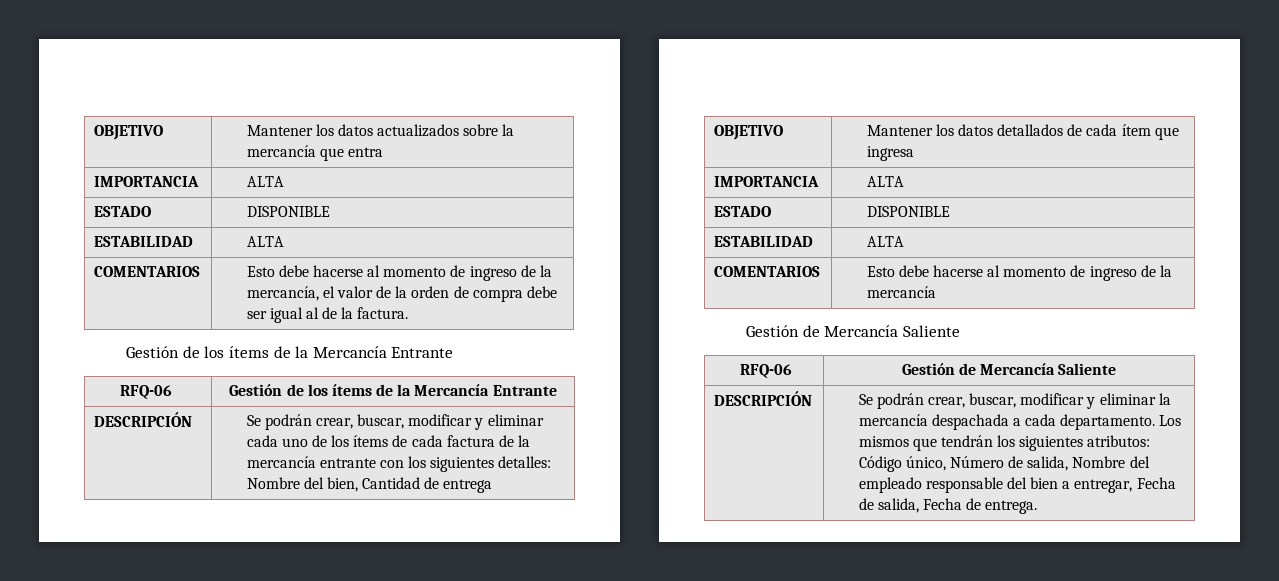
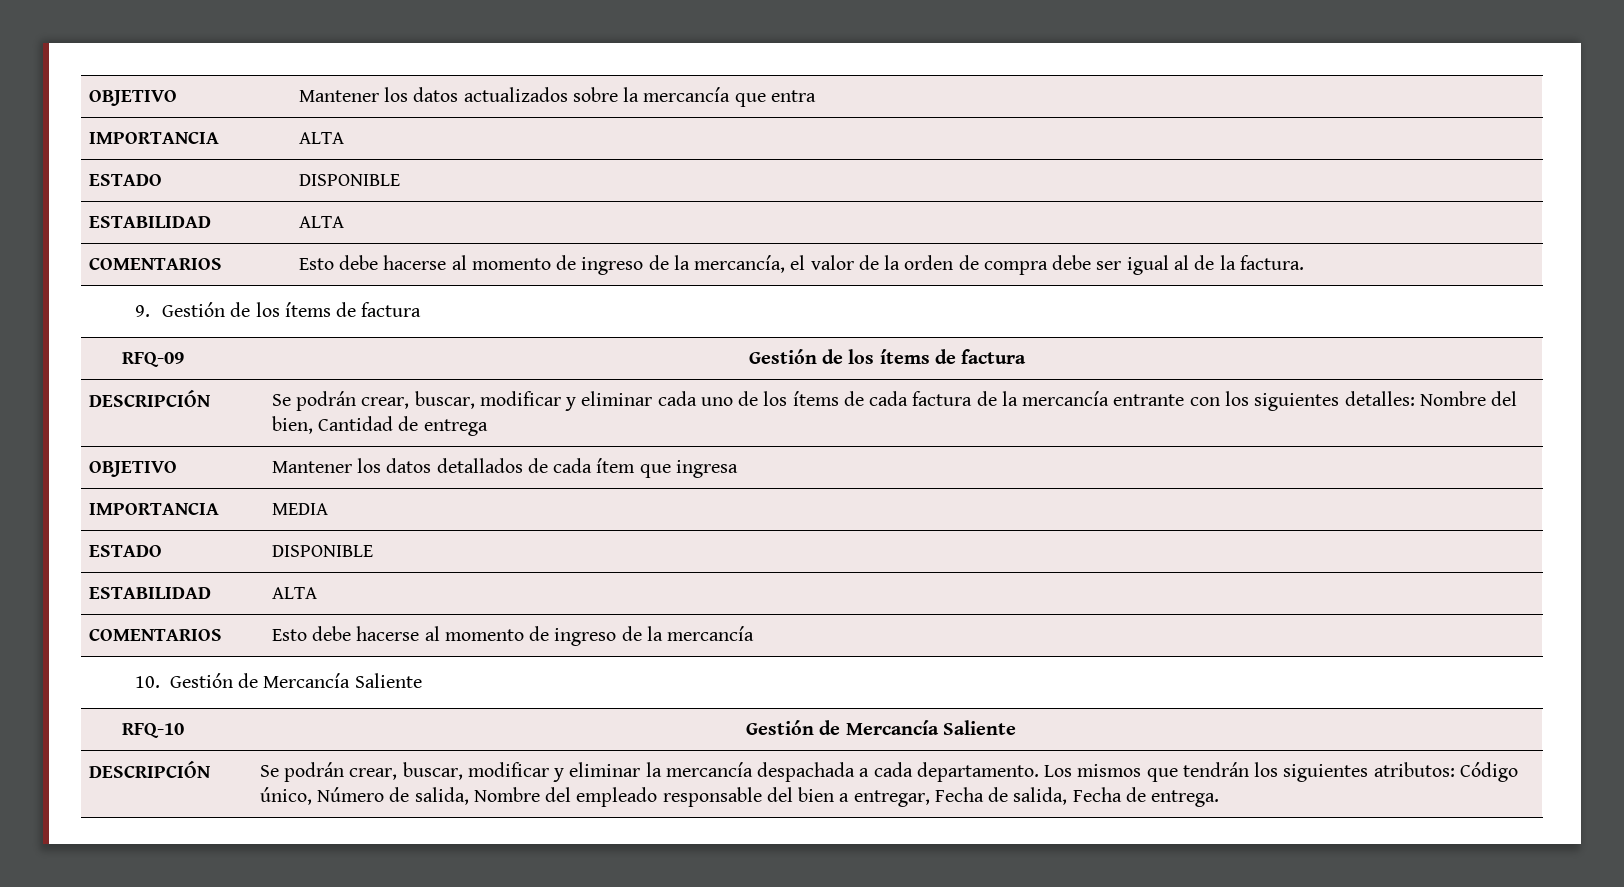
  COMENTARIOS | Esto debe hacerse al momento de ingreso de la mercancía, el valor de la orden de compra debe ser igual al de la factura.
- Gestión de los ítems de la Mercancía Entrante
- RFQ-06 | Gestión de los ítems de la Mercancía Entrante
+ 9. Gestión de los ítems de factura
+ RFQ-09 | Gestión de los ítems de factura
  OBJETIVO | Mantener los datos detallados de cada ítem que ingresa
- IMPORTANCIA | ALTA
+ IMPORTANCIA | MEDIA
  COMENTARIOS | Esto debe hacerse al momento de ingreso de la mercancía
- Gestión de Mercancía Saliente
- RFQ-06 | Gestión de Mercancía Saliente
+ 10. Gestión de Mercancía Saliente
+ RFQ-10 | Gestión de Mercancía Saliente

